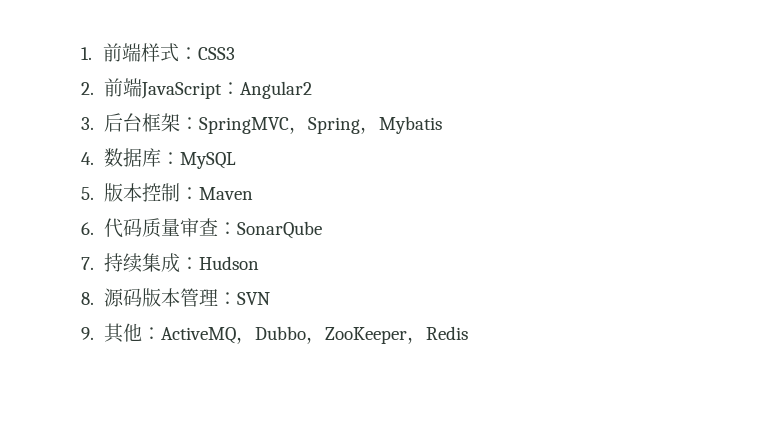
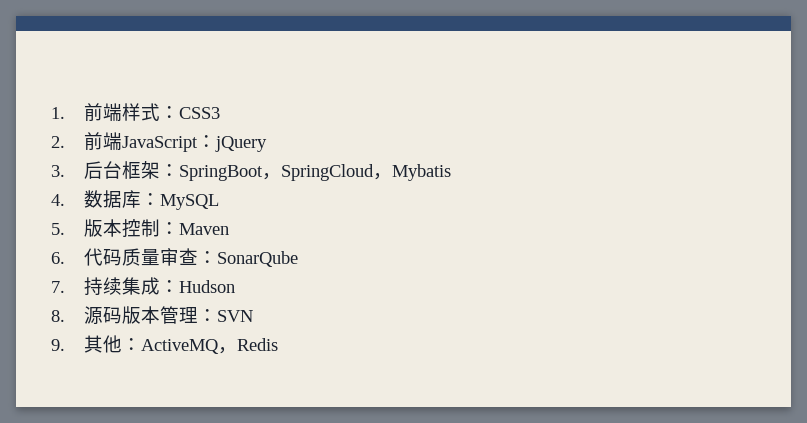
- 2.前端JavaScript：Angular2
+ 2.前端JavaScript：jQuery
- 3.后台框架：SpringMVC，Spring，Mybatis
+ 3.后台框架：SpringBoot，SpringCloud，Mybatis
- 9.其他：ActiveMQ，Dubbo，ZooKeeper，Redis
+ 9.其他：ActiveMQ，Redis

